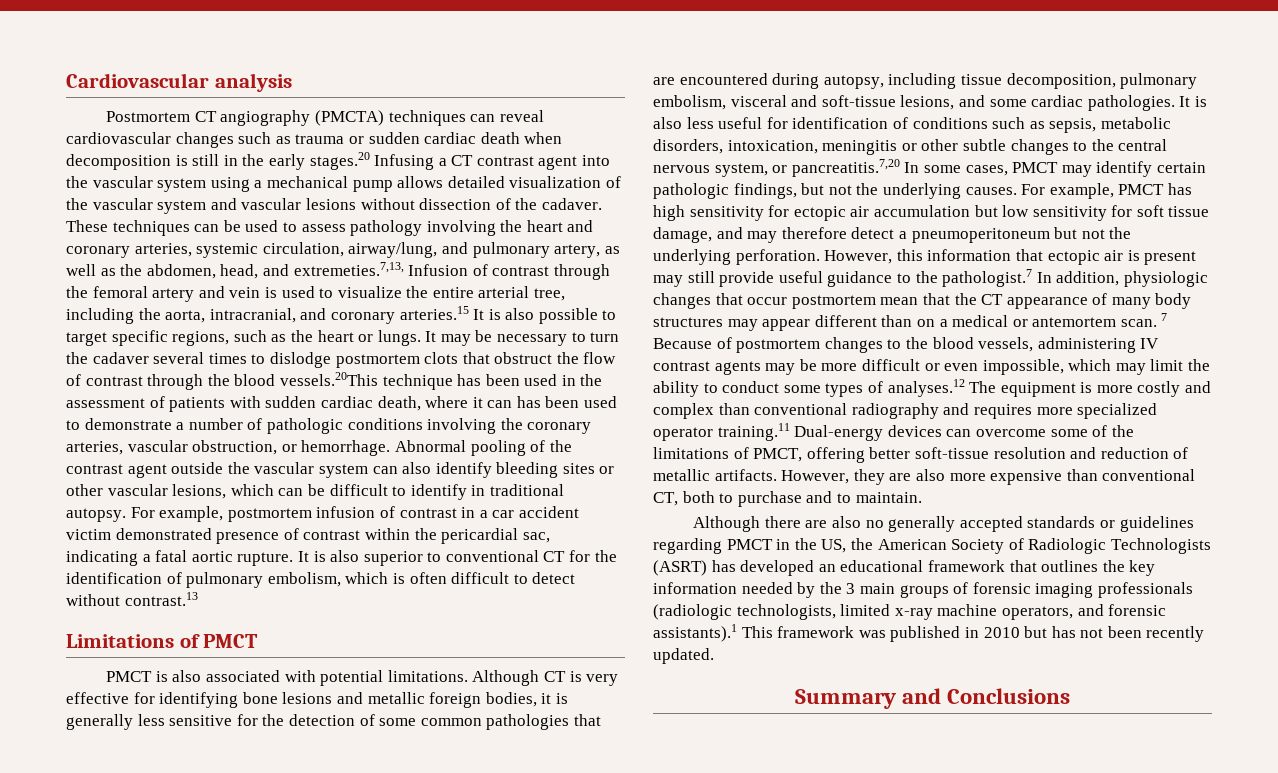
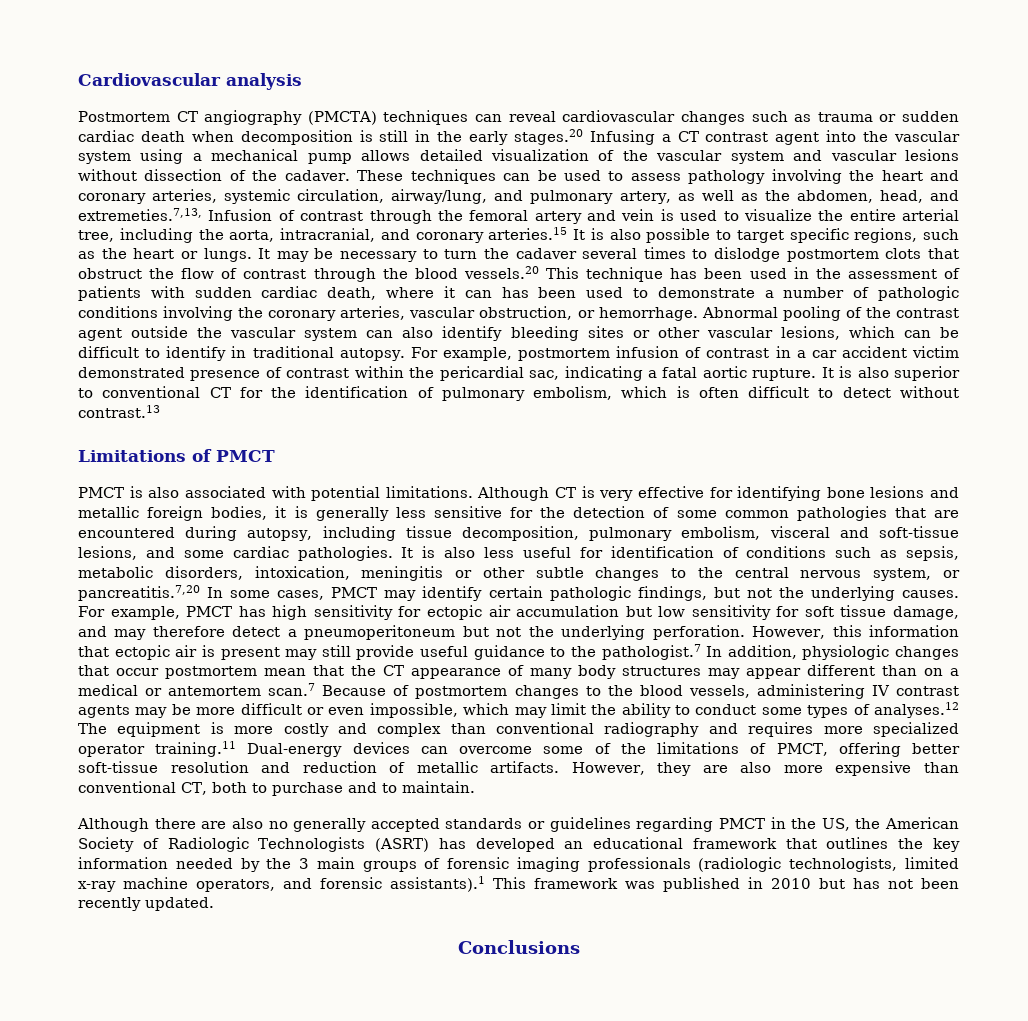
- It may be necessary to turn the cadaver several times to dislodge postmortem clots that obstruct the flow of contrast through the blood vessels.20This technique has been used in the assessment of patients with sudden cardiac death, where it can has been used to demonstrate a number of pathologic conditions involving the coronary arteries, vascular obstruction, or hemorrhage.
+ It may be necessary to turn the cadaver several times to dislodge postmortem clots that obstruct the flow of contrast through the blood vessels.20 This technique has been used in the assessment of patients with sudden cardiac death, where it can has been used to demonstrate a number of pathologic conditions involving the coronary arteries, vascular obstruction, or hemorrhage.
- However, this information that ectopic air is present may still provide useful guidance to the pathologist.7 In addition, physiologic changes that occur postmortem mean that the CT appearance of many body structures may appear different than on a medical or antemortem scan. 7 Because of postmortem changes to the blood vessels, administering IV contrast agents may be more difficult or even impossible, which may limit the ability to conduct some types of analyses.12 The equipment is more costly and complex than conventional radiography and requires more specialized operator training.11 Dual-energy devices can overcome some of the limitations of PMCT, offering better soft-tissue resolution and reduction of metallic artifacts.
+ However, this information that ectopic air is present may still provide useful guidance to the pathologist.7 In addition, physiologic changes that occur postmortem mean that the CT appearance of many body structures may appear different than on a medical or antemortem scan.7 Because of postmortem changes to the blood vessels, administering IV contrast agents may be more difficult or even impossible, which may limit the ability to conduct some types of analyses.12 The equipment is more costly and complex than conventional radiography and requires more specialized operator training.11 Dual-energy devices can overcome some of the limitations of PMCT, offering better soft-tissue resolution and reduction of metallic artifacts.
- Summary and Conclusions
+ Conclusions

